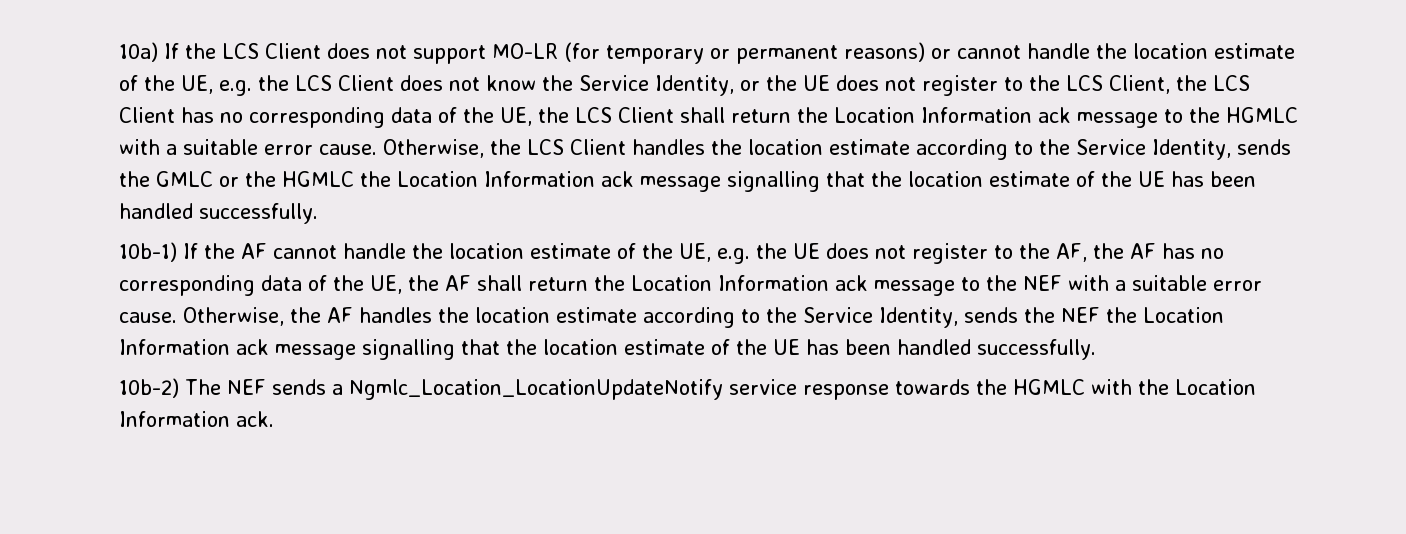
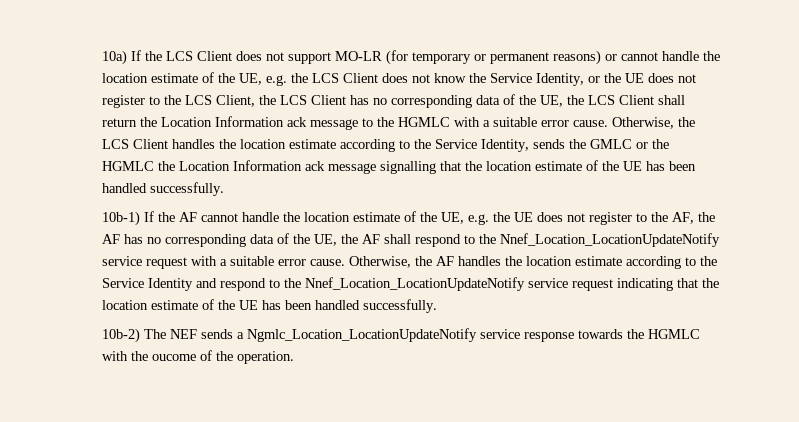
- 10b-1) If the AF cannot handle the location estimate of the UE, e.g. the UE does not register to the AF, the AF has no corresponding data of the UE, the AF shall return the Location Information ack message to the NEF with a suitable error cause.
+ 10b-1) If the AF cannot handle the location estimate of the UE, e.g. the UE does not register to the AF, the AF has no corresponding data of the UE, the AF shall respond to the Nnef_Location_LocationUpdateNotify service request with a suitable error cause.
- Otherwise, the AF handles the location estimate according to the Service Identity, sends the NEF the Location Information ack message signalling that the location estimate of the UE has been handled successfully.
+ Otherwise, the AF handles the location estimate according to the Service Identity and respond to the Nnef_Location_LocationUpdateNotify service request indicating that the location estimate of the UE has been handled successfully.
- 10b-2) The NEF sends a Ngmlc_Location_LocationUpdateNotify service response towards the HGMLC with the Location Information ack.
+ 10b-2) The NEF sends a Ngmlc_Location_LocationUpdateNotify service response towards the HGMLC with the oucome of the operation.

